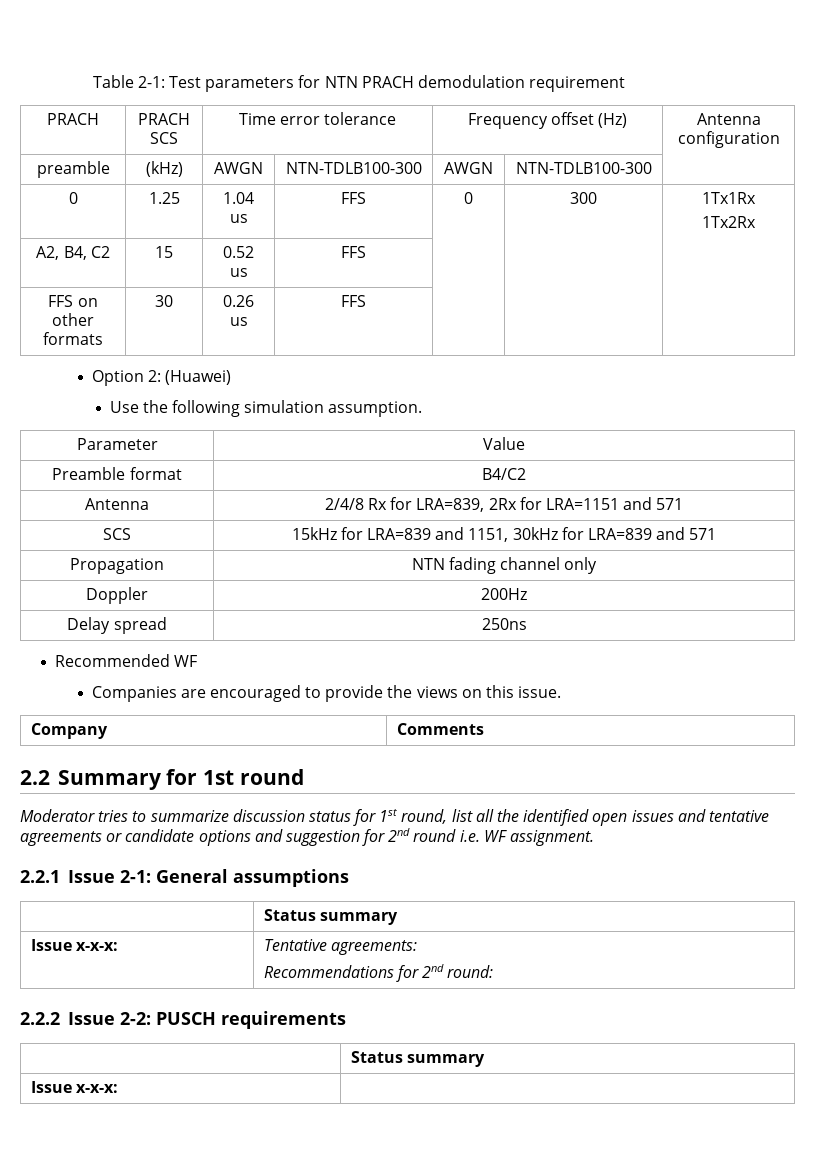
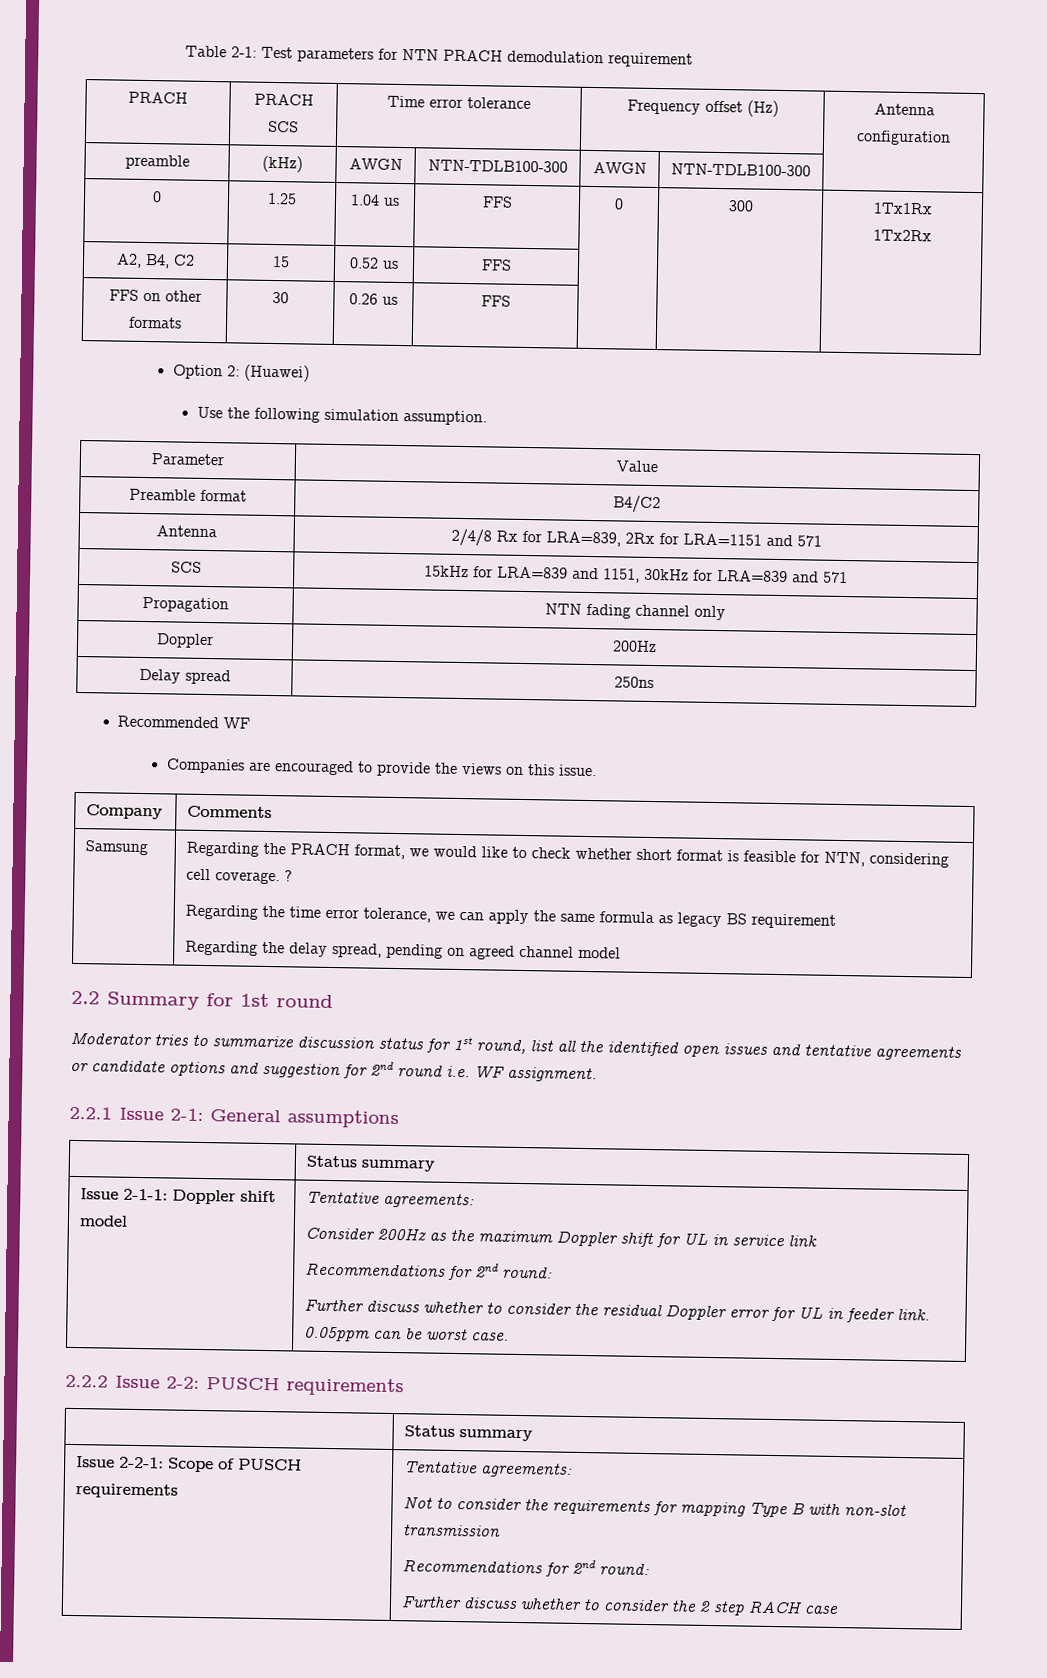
+ Samsung | Regarding the PRACH format, we would like to check whether short format is feasible for NTN, considering cell coverage. ?
+ Regarding the time error tolerance, we can apply the same formula as legacy BS requirement
+ Regarding the delay spread, pending on agreed channel model
- Issue x-x-x: | Tentative agreements:
+ Issue 2-1-1: Doppler shift model | Tentative agreements:
+ Consider 200Hz as the maximum Doppler shift for UL in service link
  Recommendations for 2nd round:
+ Further discuss whether to consider the residual Doppler error for UL in feeder link. 0.05ppm can be worst case.
  2.2.2 Issue 2-2: PUSCH requirements
  | Status summary
- Issue x-x-x: |
+ Issue 2-2-1: Scope of PUSCH requirements | Tentative agreements:
+ Not to consider the requirements for mapping Type B with non-slot transmission
+ Recommendations for 2nd round:
+ Further discuss whether to consider the 2 step RACH case

